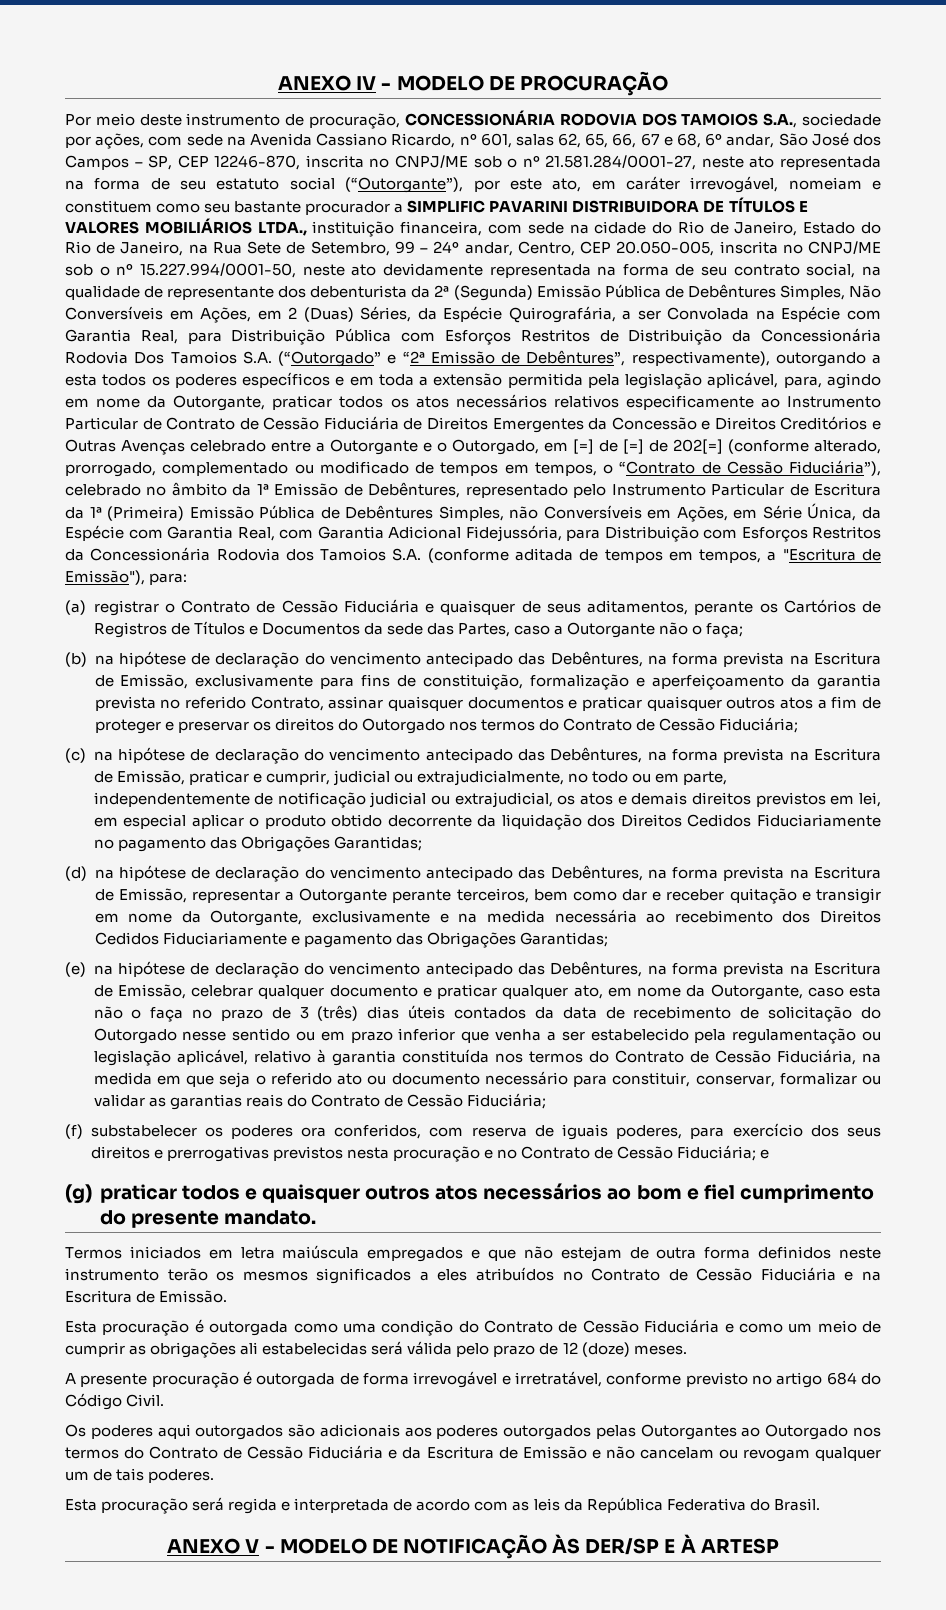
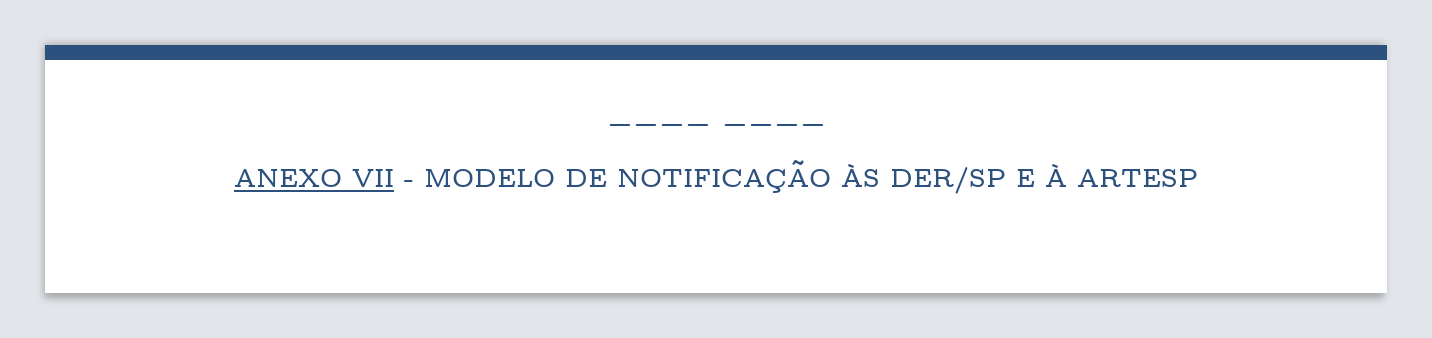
- ANEXO IV - MODELO DE PROCURAÇÃO
- Por meio deste instrumento de procuração, CONCESSIONÁRIA RODOVIA DOS TAMOIOS S.A., sociedade por ações, com sede na Avenida Cassiano Ricardo, nº 601, salas 62, 65, 66, 67 e 68, 6º andar, São José dos Campos – SP, CEP 12246-870, inscrita no CNPJ/ME sob o nº 21.581.284/0001-27, neste ato representada na forma de seu estatuto social (“Outorgante”), por este ato, em caráter irrevogável, nomeiam e constituem como seu bastante procurador a SIMPLIFIC PAVARINI DISTRIBUIDORA DE TÍTULOS E VALORES MOBILIÁRIOS LTDA., instituição financeira, com sede na cidade do Rio de Janeiro, Estado do Rio de Janeiro, na Rua Sete de Setembro, 99 – 24º andar, Centro, CEP 20.050-005, inscrita no CNPJ/ME sob o nº 15.227.994/0001-50, neste ato devidamente representada na forma de seu contrato social, na qualidade de representante dos debenturista da 2ª (Segunda) Emissão Pública de Debêntures Simples, Não Conversíveis em Ações, em 2 (Duas) Séries, da Espécie Quirografária, a ser Convolada na Espécie com Garantia Real, para Distribuição Pública com Esforços Restritos de Distribuição da Concessionária Rodovia Dos Tamoios S.A. (“Outorgado” e “2ª Emissão de Debêntures”, respectivamente), outorgando a esta todos os poderes específicos e em toda a extensão permitida pela legislação aplicável, para, agindo em nome da Outorgante, praticar todos os atos necessários relativos especificamente ao Instrumento Particular de Contrato de Cessão Fiduciária de Direitos Emergentes da Concessão e Direitos Creditórios e Outras Avenças celebrado entre a Outorgante e o Outorgado, em [=] de [=] de 202[=] (conforme alterado, prorrogado, complementado ou modificado de tempos em tempos, o “Contrato de Cessão Fiduciária”), celebrado no âmbito da 1ª Emissão de Debêntures, representado pelo Instrumento Particular de Escritura da 1ª (Primeira) Emissão Pública de Debêntures Simples, não Conversíveis em Ações, em Série Única, da Espécie com Garantia Real, com Garantia Adicional Fidejussória, para Distribuição com Esforços Restritos da Concessionária Rodovia dos Tamoios S.A. (conforme aditada de tempos em tempos, a "Escritura de Emissão"), para:
- (a) registrar o Contrato de Cessão Fiduciária e quaisquer de seus aditamentos, perante os Cartórios de Registros de Títulos e Documentos da sede das Partes, caso a Outorgante não o faça;
- (b) na hipótese de declaração do vencimento antecipado das Debêntures, na forma prevista na Escritura de Emissão, exclusivamente para fins de constituição, formalização e aperfeiçoamento da garantia prevista no referido Contrato, assinar quaisquer documentos e praticar quaisquer outros atos a fim de proteger e preservar os direitos do Outorgado nos termos do Contrato de Cessão Fiduciária;
- (c) na hipótese de declaração do vencimento antecipado das Debêntures, na forma prevista na Escritura de Emissão, praticar e cumprir, judicial ou extrajudicialmente, no todo ou em parte, independentemente de notificação judicial ou extrajudicial, os atos e demais direitos previstos em lei, em especial aplicar o produto obtido decorrente da liquidação dos Direitos Cedidos Fiduciariamente no pagamento das Obrigações Garantidas;
- (d) na hipótese de declaração do vencimento antecipado das Debêntures, na forma prevista na Escritura de Emissão, representar a Outorgante perante terceiros, bem como dar e receber quitação e transigir em nome da Outorgante, exclusivamente e na medida necessária ao recebimento dos Direitos Cedidos Fiduciariamente e pagamento das Obrigações Garantidas;
- (e) na hipótese de declaração do vencimento antecipado das Debêntures, na forma prevista na Escritura de Emissão, celebrar qualquer documento e praticar qualquer ato, em nome da Outorgante, caso esta não o faça no prazo de 3 (três) dias úteis contados da data de recebimento de solicitação do Outorgado nesse sentido ou em prazo inferior que venha a ser estabelecido pela regulamentação ou legislação aplicável, relativo à garantia constituída nos termos do Contrato de Cessão Fiduciária, na medida em que seja o referido ato ou documento necessário para constituir, conservar, formalizar ou validar as garantias reais do Contrato de Cessão Fiduciária;
- (f) substabelecer os poderes ora conferidos, com reserva de iguais poderes, para exercício dos seus direitos e prerrogativas previstos nesta procuração e no Contrato de Cessão Fiduciária; e
- (g) praticar todos e quaisquer outros atos necessários ao bom e fiel cumprimento do presente mandato.
- Termos iniciados em letra maiúscula empregados e que não estejam de outra forma definidos neste instrumento terão os mesmos significados a eles atribuídos no Contrato de Cessão Fiduciária e na Escritura de Emissão.
- Esta procuração é outorgada como uma condição do Contrato de Cessão Fiduciária e como um meio de cumprir as obrigações ali estabelecidas será válida pelo prazo de 12 (doze) meses.
- A presente procuração é outorgada de forma irrevogável e irretratável, conforme previsto no artigo 684 do Código Civil.
- Os poderes aqui outorgados são adicionais aos poderes outorgados pelas Outorgantes ao Outorgado nos termos do Contrato de Cessão Fiduciária e da Escritura de Emissão e não cancelam ou revogam qualquer um de tais poderes.
- Esta procuração será regida e interpretada de acordo com as leis da República Federativa do Brasil.
- ANEXO V - MODELO DE NOTIFICAÇÃO ÀS DER/SP E À ARTESP
+ ____ ____
+ ANEXO VII - MODELO DE NOTIFICAÇÃO ÀS DER/SP E À ARTESP

